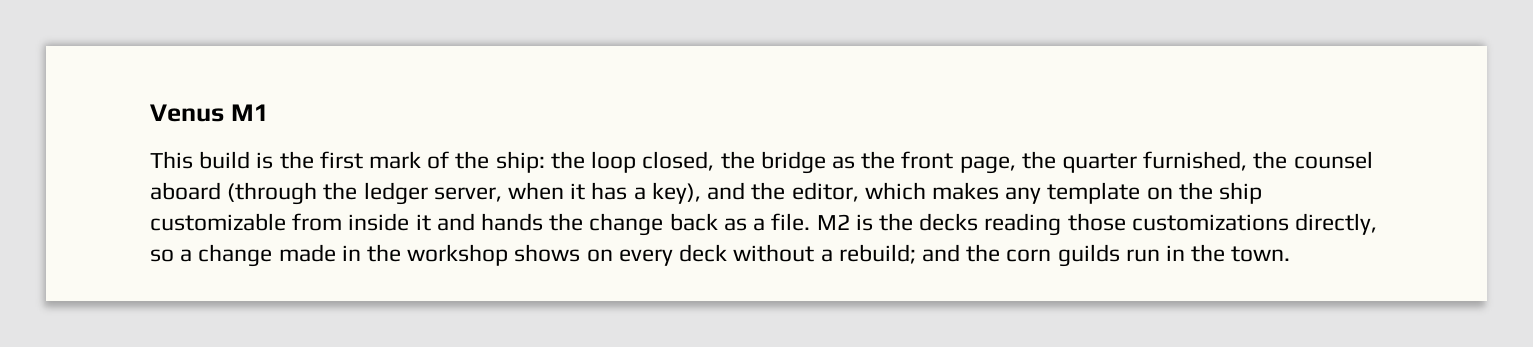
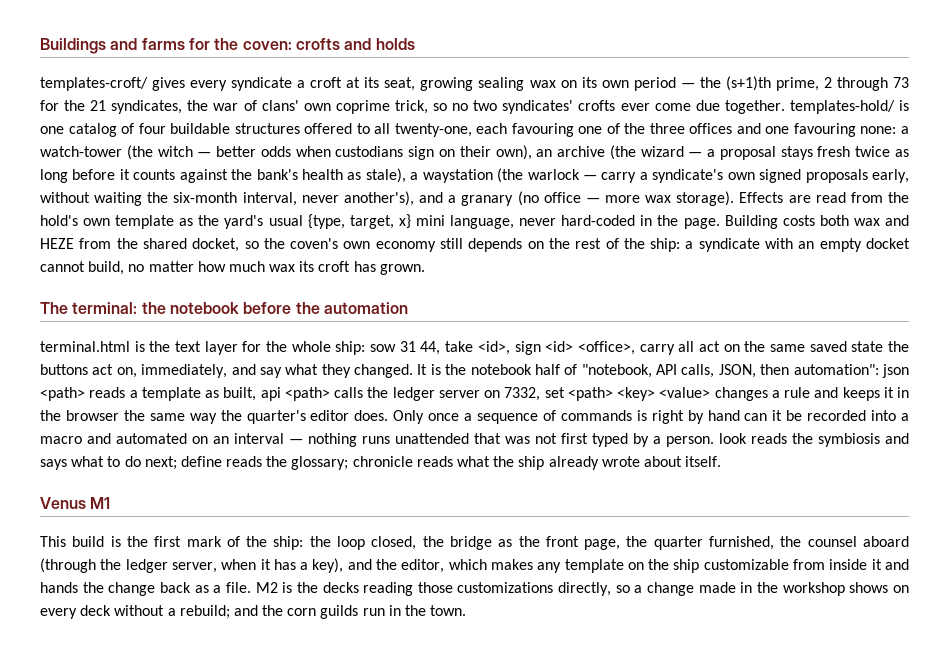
+ Buildings and farms for the coven: crofts and holds
+ templates-croft/ gives every syndicate a croft at its seat, growing sealing wax on its own period — the (s+1)th prime, 2 through 73 for the 21 syndicates, the war of clans' own coprime trick, so no two syndicates' crofts ever come due together. templates-hold/ is one catalog of four buildable structures offered to all twenty-one, each favouring one of the three offices and one favouring none: a watch-tower (the witch — better odds when custodians sign on their own), an archive (the wizard — a proposal stays fresh twice as long before it counts against the bank's health as stale), a waystation (the warlock — carry a syndicate's own signed proposals early, without waiting the six-month interval, never another's), and a granary (no office — more wax storage). Effects are read from the hold's own template as the yard's usual {type, target, x} mini language, never hard-coded in the page. Building costs both wax and HEZE from the shared docket, so the coven's own economy still depends on the rest of the ship: a syndicate with an empty docket cannot build, no matter how much wax its croft has grown.
+ The terminal: the notebook before the automation
+ terminal.html is the text layer for the whole ship: sow 31 44, take <id>, sign <id> <office>, carry all act on the same saved state the buttons act on, immediately, and say what they changed. It is the notebook half of "notebook, API calls, JSON, then automation": json <path> reads a template as built, api <path> calls the ledger server on 7332, set <path> <key> <value> changes a rule and keeps it in the browser the same way the quarter's editor does. Only once a sequence of commands is right by hand can it be recorded into a macro and automated on an interval — nothing runs unattended that was not first typed by a person. look reads the symbiosis and says what to do next; define reads the glossary; chronicle reads what the ship already wrote about itself.

